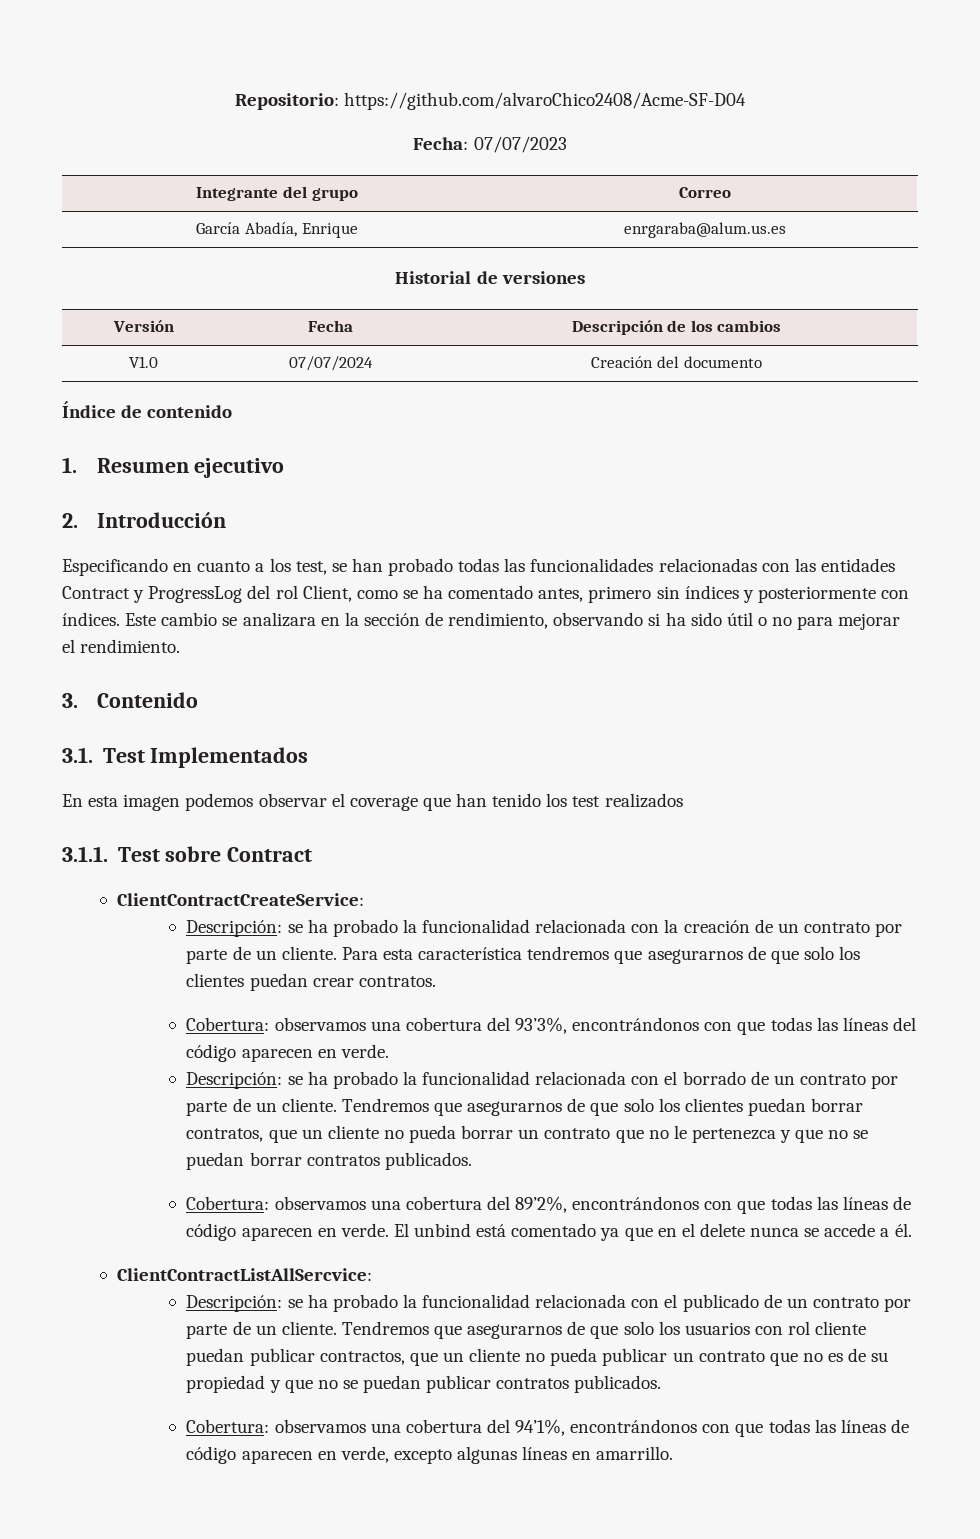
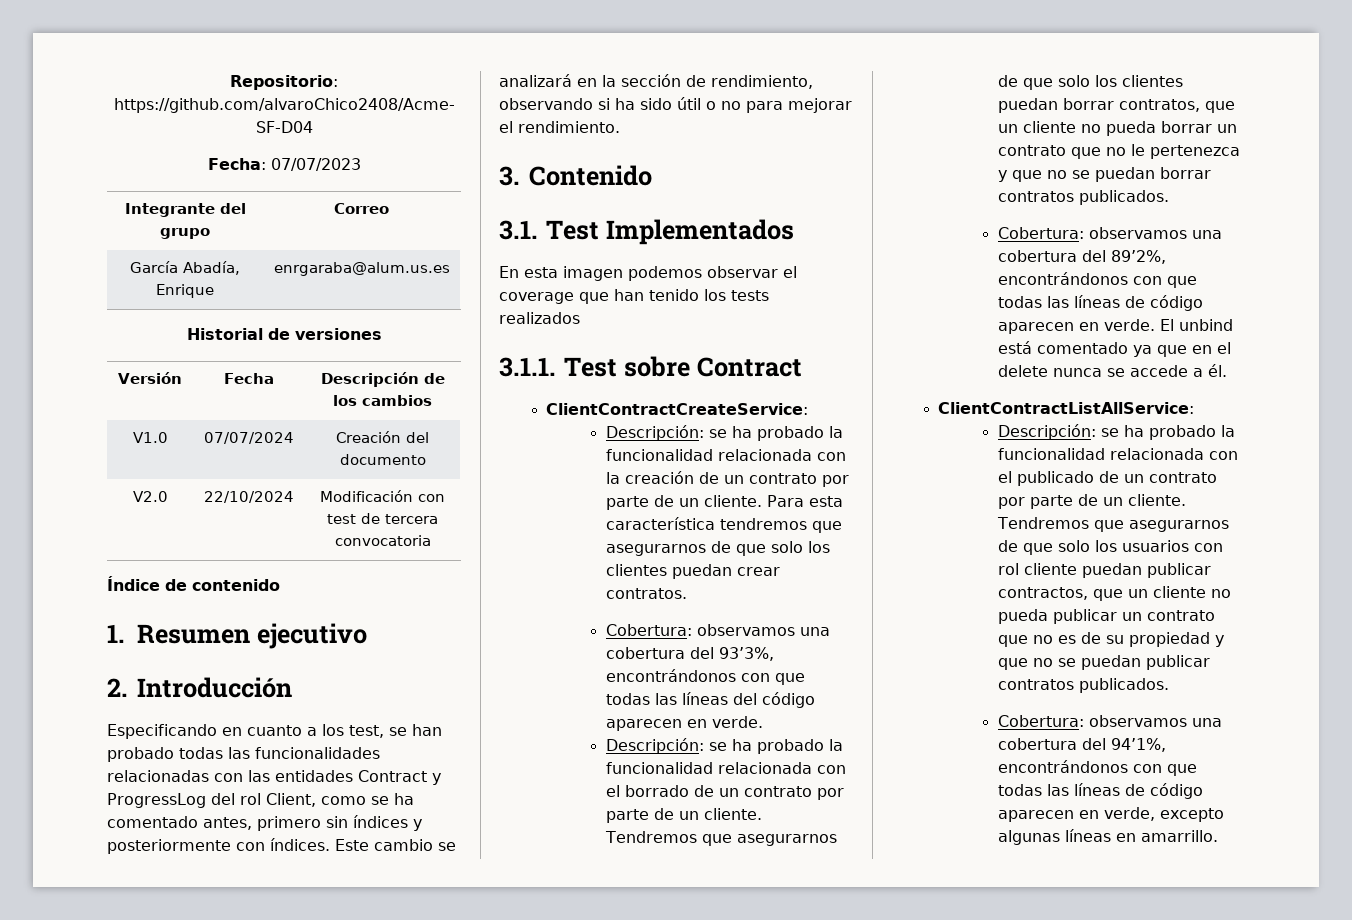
+ V2.0 | 22/10/2024 | Modificación con test de tercera convocatoria
- Este cambio se analizara en la sección de rendimiento, observando si ha sido útil o no para mejorar el rendimiento.
+ Este cambio se analizará en la sección de rendimiento, observando si ha sido útil o no para mejorar el rendimiento.
- En esta imagen podemos observar el coverage que han tenido los test realizados
+ En esta imagen podemos observar el coverage que han tenido los tests realizados
- ClientContractListAllSercvice:
+ ClientContractListAllService:

